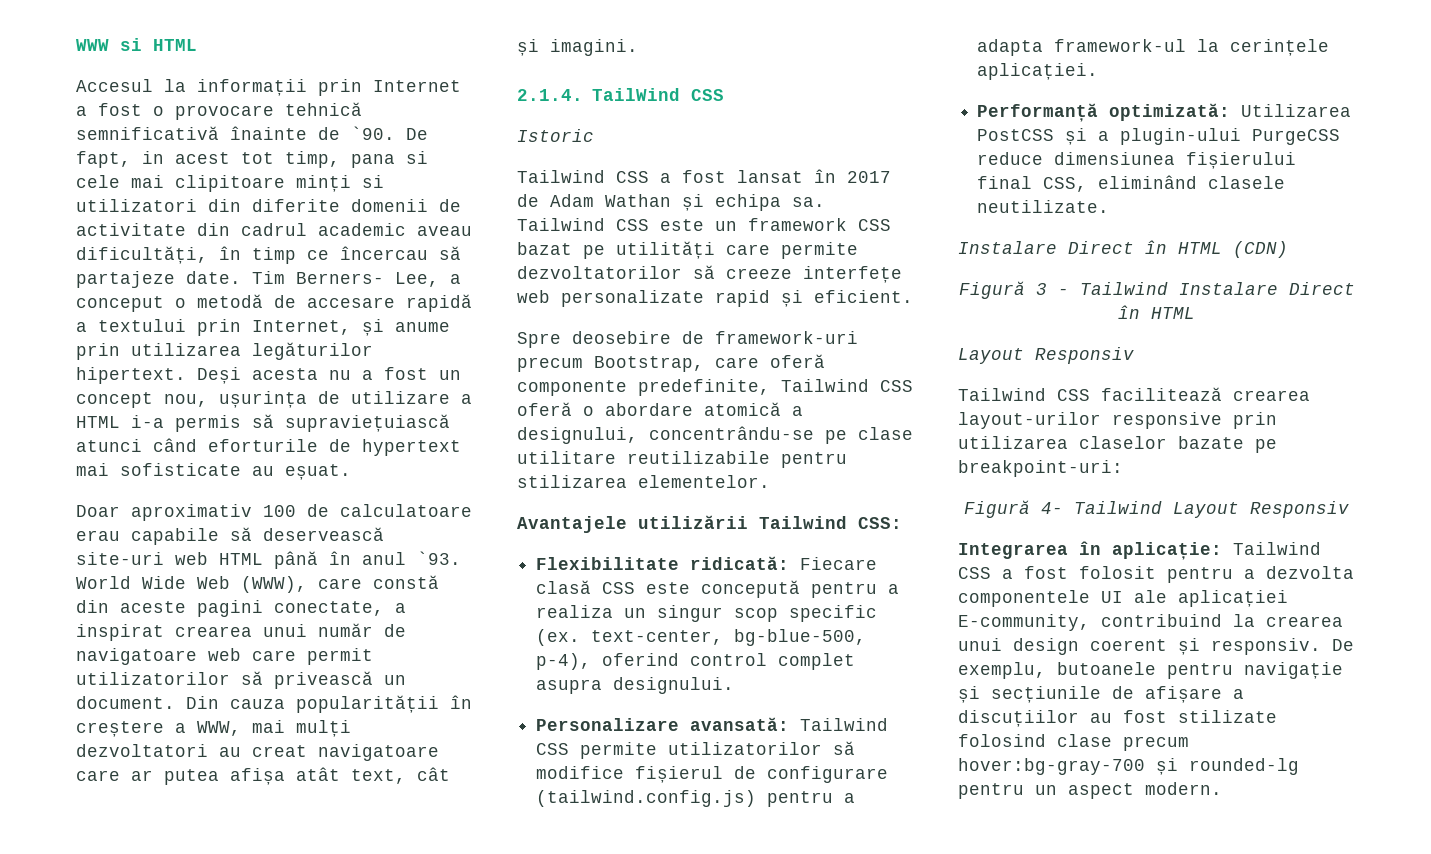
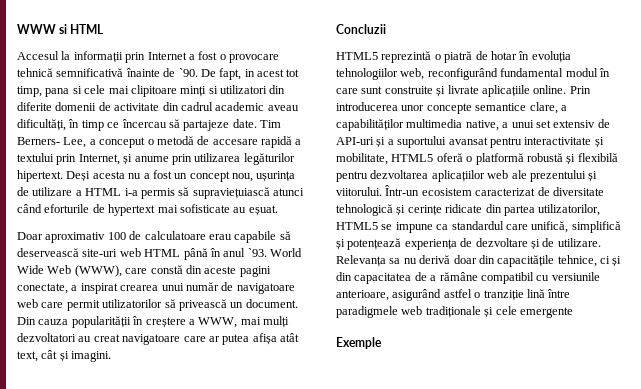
- 2.1.4. TailWind CSS
- Istoric
- Tailwind CSS a fost lansat în 2017 de Adam Wathan și echipa sa. Tailwind CSS este un framework CSS bazat pe utilități care permite dezvoltatorilor să creeze interfețe web personalizate rapid și eficient.
- Spre deosebire de framework-uri precum Bootstrap, care oferă componente predefinite, Tailwind CSS oferă o abordare atomică a designului, concentrându-se pe clase utilitare reutilizabile pentru stilizarea elementelor.
- Avantajele utilizării Tailwind CSS:
- Flexibilitate ridicată: Fiecare clasă CSS este concepută pentru a realiza un singur scop specific (ex. text-center, bg-blue-500, p-4), oferind control complet asupra designului.
- Personalizare avansată: Tailwind CSS permite utilizatorilor să modifice fișierul de configurare (tailwind.config.js) pentru a adapta framework-ul la cerințele aplicației.
- Performanță optimizată: Utilizarea PostCSS și a plugin-ului PurgeCSS reduce dimensiunea fișierului final CSS, eliminând clasele neutilizate.
- Instalare Direct în HTML (CDN)
- Figură 3 - Tailwind Instalare Direct în HTML
- Layout Responsiv
- Tailwind CSS facilitează crearea layout-urilor responsive prin utilizarea claselor bazate pe breakpoint-uri:
- Figură 4- Tailwind Layout Responsiv
- Integrarea în aplicație: Tailwind CSS a fost folosit pentru a dezvolta componentele UI ale aplicației E-community, contribuind la crearea unui design coerent și responsiv. De exemplu, butoanele pentru navigație și secțiunile de afișare a discuțiilor au fost stilizate folosind clase precum hover:bg-gray-700 și rounded-lg pentru un aspect modern.
+ Concluzii
+ HTML5 reprezintă o piatră de hotar în evoluția tehnologiilor web, reconfigurând fundamental modul în care sunt construite și livrate aplicațiile online. Prin introducerea unor concepte semantice clare, a capabilităților multimedia native, a unui set extensiv de API-uri și a suportului avansat pentru interactivitate și mobilitate, HTML5 oferă o platformă robustă și flexibilă pentru dezvoltarea aplicațiilor web ale prezentului și viitorului. Într-un ecosistem caracterizat de diversitate tehnologică și cerințe ridicate din partea utilizatorilor, HTML5 se impune ca standardul care unifică, simplifică și potențează experiența de dezvoltare și de utilizare. Relevanța sa nu derivă doar din capacitățile tehnice, ci și din capacitatea de a rămâne compatibil cu versiunile anterioare, asigurând astfel o tranziție lină între paradigmele web tradiționale și cele emergente
+ Exemple

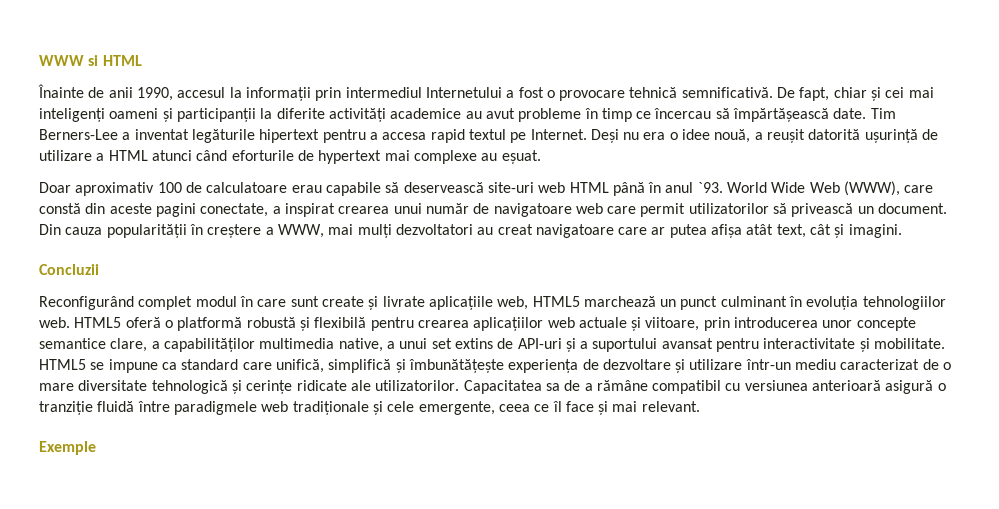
- Accesul la informații prin Internet a fost o provocare tehnică semnificativă înainte de `90. De fapt, in acest tot timp, pana si cele mai clipitoare minți si utilizatori din diferite domenii de activitate din cadrul academic aveau dificultăți, în timp ce încercau să partajeze date.
+ Înainte de anii 1990, accesul la informații prin intermediul Internetului a fost o provocare tehnică semnificativă. De fapt, chiar și cei mai inteligenți oameni și participanții la diferite activități academice au avut probleme în timp ce încercau să împărtășească date.
- Tim Berners- Lee, a conceput o metodă de accesare rapidă a textului prin Internet, și anume prin utilizarea legăturilor hipertext. Deși acesta nu a fost un concept nou, ușurința de utilizare a HTML i-a permis să supraviețuiască atunci când eforturile de hypertext mai sofisticate au eșuat.
+ Tim Berners-Lee a inventat legăturile hipertext pentru a accesa rapid textul pe Internet. Deși nu era o idee nouă, a reușit datorită ușurință de utilizare a HTML atunci când eforturile de hypertext mai complexe au eșuat.
- HTML5 reprezintă o piatră de hotar în evoluția tehnologiilor web, reconfigurând fundamental modul în care sunt construite și livrate aplicațiile online. Prin introducerea unor concepte semantice clare, a capabilităților multimedia native, a unui set extensiv de API-uri și a suportului avansat pentru interactivitate și mobilitate, HTML5 oferă o platformă robustă și flexibilă pentru dezvoltarea aplicațiilor web ale prezentului și viitorului. Într-un ecosistem caracterizat de diversitate tehnologică și cerințe ridicate din partea utilizatorilor, HTML5 se impune ca standardul care unifică, simplifică și potențează experiența de dezvoltare și de utilizare. Relevanța sa nu derivă doar din capacitățile tehnice, ci și din capacitatea de a rămâne compatibil cu versiunile anterioare, asigurând astfel o tranziție lină între paradigmele web tradiționale și cele emergente
+ Reconfigurând complet modul în care sunt create și livrate aplicațiile web, HTML5 marchează un punct culminant în evoluția tehnologiilor web. HTML5 oferă o platformă robustă și flexibilă pentru crearea aplicațiilor web actuale și viitoare, prin introducerea unor concepte semantice clare, a capabilităților multimedia native, a unui set extins de API-uri și a suportului avansat pentru interactivitate și mobilitate. HTML5 se impune ca standard care unifică, simplifică și îmbunătățește experiența de dezvoltare și utilizare într-un mediu caracterizat de o mare diversitate tehnologică și cerințe ridicate ale utilizatorilor. Capacitatea sa de a rămâne compatibil cu versiunea anterioară asigură o tranziție fluidă între paradigmele web tradiționale și cele emergente, ceea ce îl face și mai relevant.

